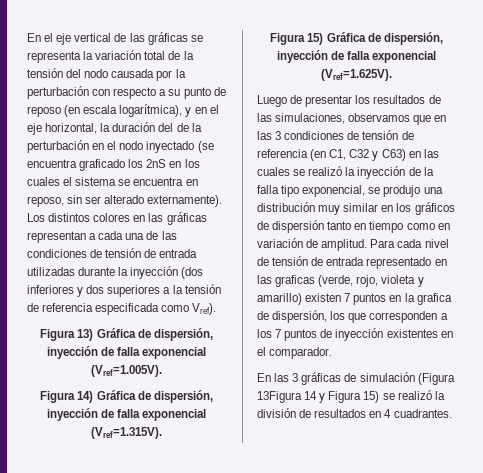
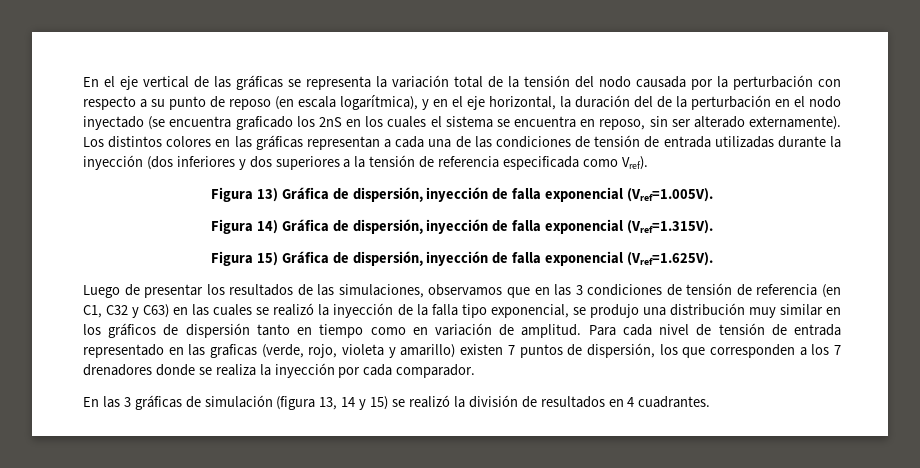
- Para cada nivel de tensión de entrada representado en las graficas (verde, rojo, violeta y amarillo) existen 7 puntos en la grafica de dispersión, los que corresponden a los 7 puntos de inyección existentes en el comparador.
+ Para cada nivel de tensión de entrada representado en las graficas (verde, rojo, violeta y amarillo) existen 7 puntos de dispersión, los que corresponden a los 7 drenadores donde se realiza la inyección por cada comparador.
- En las 3 gráficas de simulación (Figura 13Figura 14 y Figura 15) se realizó la división de resultados en 4 cuadrantes.
+ En las 3 gráficas de simulación (figura 13, 14 y 15) se realizó la división de resultados en 4 cuadrantes.

